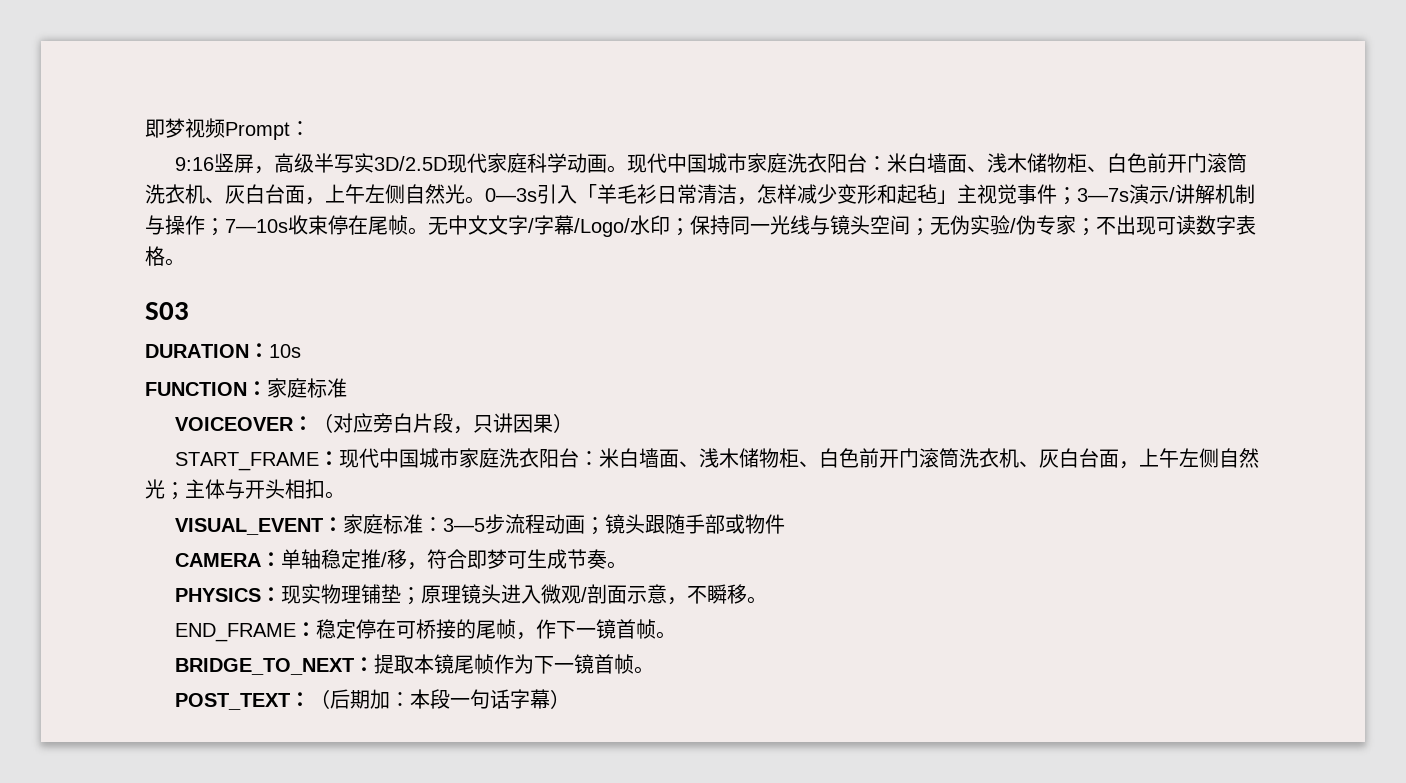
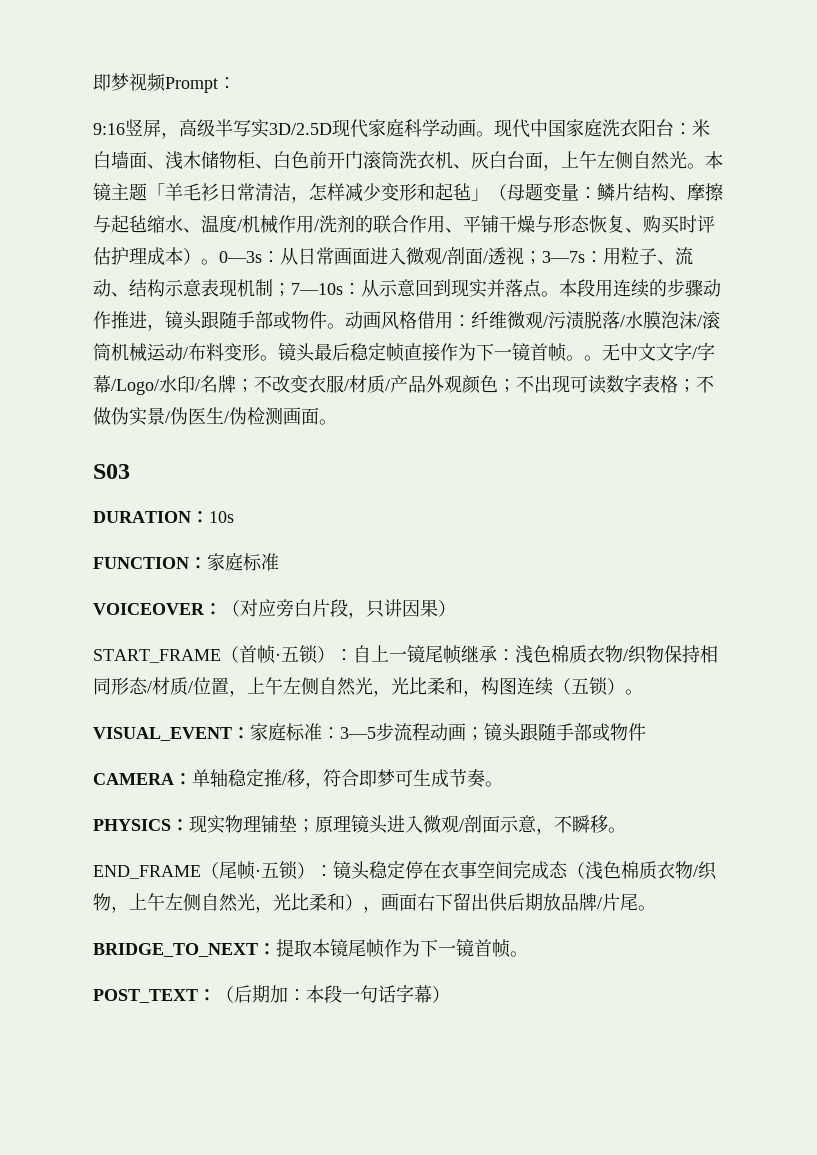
- 现代中国城市家庭洗衣阳台：米白墙面、浅木储物柜、白色前开门滚筒洗衣机、灰白台面，上午左侧自然光。
+ 现代中国家庭洗衣阳台：米白墙面、浅木储物柜、白色前开门滚筒洗衣机、灰白台面，上午左侧自然光。
- 0—3s引入「羊毛衫日常清洁，怎样减少变形和起毡」主视觉事件；3—7s演示/讲解机制与操作；7—10s收束停在尾帧。
+ 本镜主题「羊毛衫日常清洁，怎样减少变形和起毡」（母题变量：鳞片结构、摩擦与起毡缩水、温度/机械作用/洗剂的联合作用、平铺干燥与形态恢复、购买时评估护理成本）。0—3s：从日常画面进入微观/剖面/透视；3—7s：用粒子、流动、结构示意表现机制；7—10s：从示意回到现实并落点。本段用连续的步骤动作推进，镜头跟随手部或物件。动画风格借用：纤维微观/污渍脱落/水膜泡沫/滚筒机械运动/布料变形。镜头最后稳定帧直接作为下一镜首帧。。
- 无中文文字/字幕/Logo/水印；保持同一光线与镜头空间；无伪实验/伪专家；不出现可读数字表格。
+ 无中文文字/字幕/Logo/水印/名牌；不改变衣服/材质/产品外观颜色；不出现可读数字表格；不做伪实景/伪医生/伪检测画面。
- START_FRAME：现代中国城市家庭洗衣阳台：米白墙面、浅木储物柜、白色前开门滚筒洗衣机、灰白台面，上午左侧自然光；主体与开头相扣。
+ START_FRAME（首帧·五锁）：自上一镜尾帧继承：浅色棉质衣物/织物保持相同形态/材质/位置，上午左侧自然光，光比柔和，构图连续（五锁）。
- END_FRAME：稳定停在可桥接的尾帧，作下一镜首帧。
+ END_FRAME（尾帧·五锁）：镜头稳定停在衣事空间完成态（浅色棉质衣物/织物，上午左侧自然光，光比柔和），画面右下留出供后期放品牌/片尾。

